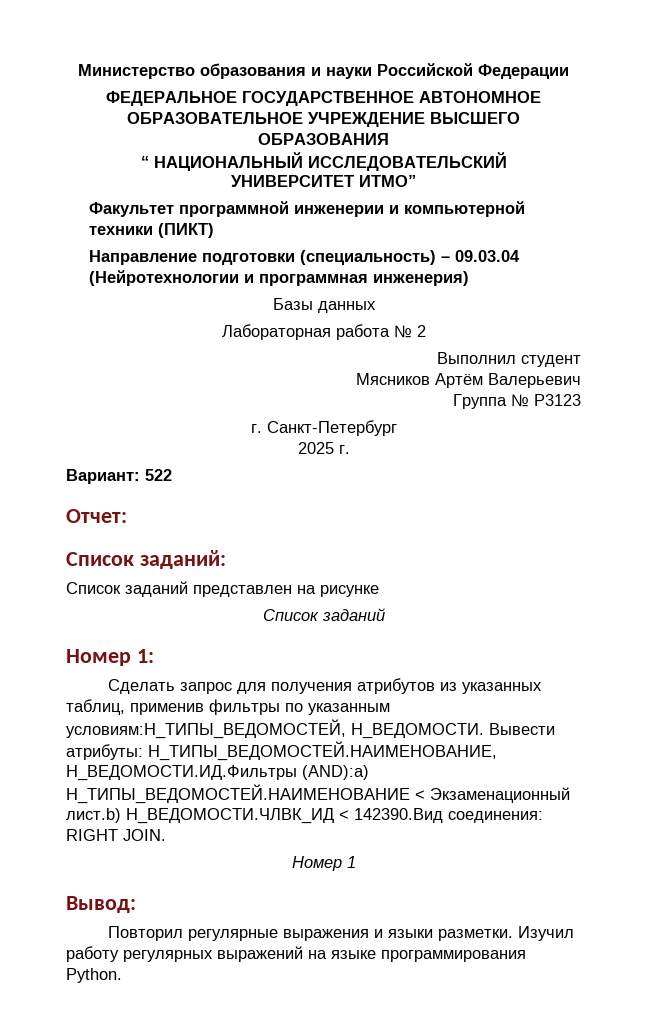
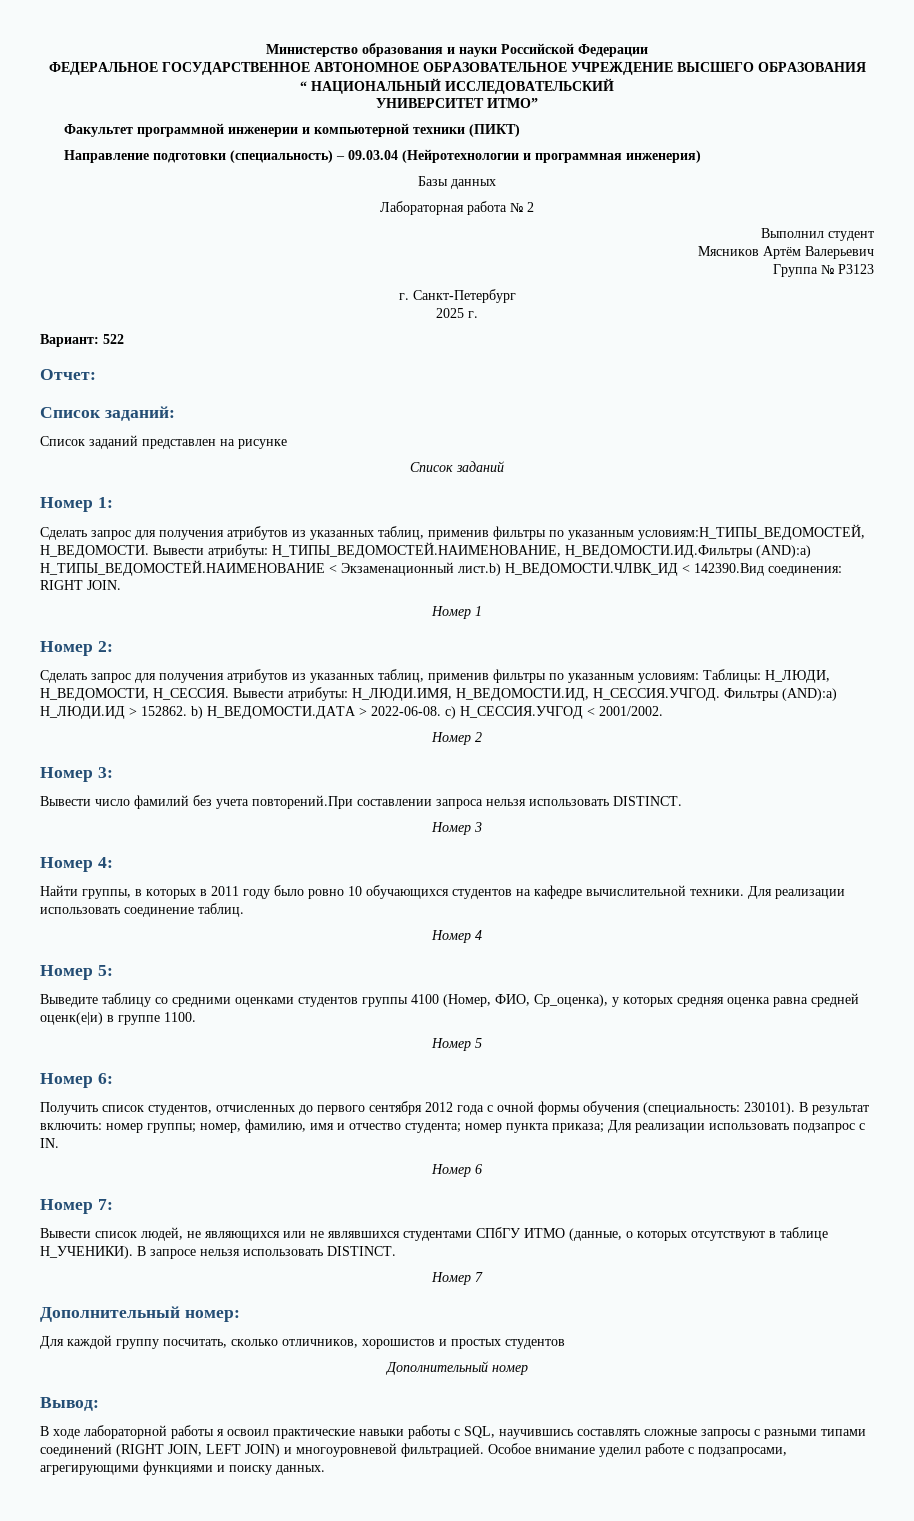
+ Номер 2:
+ Сделать запрос для получения атрибутов из указанных таблиц, применив фильтры по указанным условиям: Таблицы: Н_ЛЮДИ, Н_ВЕДОМОСТИ, Н_СЕССИЯ. Вывести атрибуты: Н_ЛЮДИ.ИМЯ, Н_ВЕДОМОСТИ.ИД, Н_СЕССИЯ.УЧГОД. Фильтры (AND):a) Н_ЛЮДИ.ИД > 152862. b) Н_ВЕДОМОСТИ.ДАТА > 2022-06-08. c) Н_СЕССИЯ.УЧГОД < 2001/2002.
+ Номер 2
+ Номер 3:
+ Вывести число фамилий без учета повторений.При составлении запроса нельзя использовать DISTINCT.
+ Номер 3
+ Номер 4:
+ Найти группы, в которых в 2011 году было ровно 10 обучающихся студентов на кафедре вычислительной техники. Для реализации использовать соединение таблиц.
+ Номер 4
+ Номер 5:
+ Выведите таблицу со средними оценками студентов группы 4100 (Номер, ФИО, Ср_оценка), у которых средняя оценка равна средней оценк(е|и) в группе 1100.
+ Номер 5
+ Номер 6:
+ Получить список студентов, отчисленных до первого сентября 2012 года с очной формы обучения (специальность: 230101). В результат включить: номер группы; номер, фамилию, имя и отчество студента; номер пункта приказа; Для реализации использовать подзапрос с IN.
+ Номер 6
+ Номер 7:
+ Вывести список людей, не являющихся или не являвшихся студентами СПбГУ ИТМО (данные, о которых отсутствуют в таблице Н_УЧЕНИКИ). В запросе нельзя использовать DISTINCT.
+ Номер 7
+ Дополнительный номер:
+ Для каждой группу посчитать, сколько отличников, хорошистов и простых студентов
+ Дополнительный номер
  Вывод:
- Повторил регулярные выражения и языки разметки. Изучил работу регулярных выражений на языке программирования Python.
+ В ходе лабораторной работы я освоил практические навыки работы с SQL, научившись составлять сложные запросы с разными типами соединений (RIGHT JOIN, LEFT JOIN) и многоуровневой фильтрацией. Особое внимание уделил работе с подзапросами, агрегирующими функциями и поиску данных.

